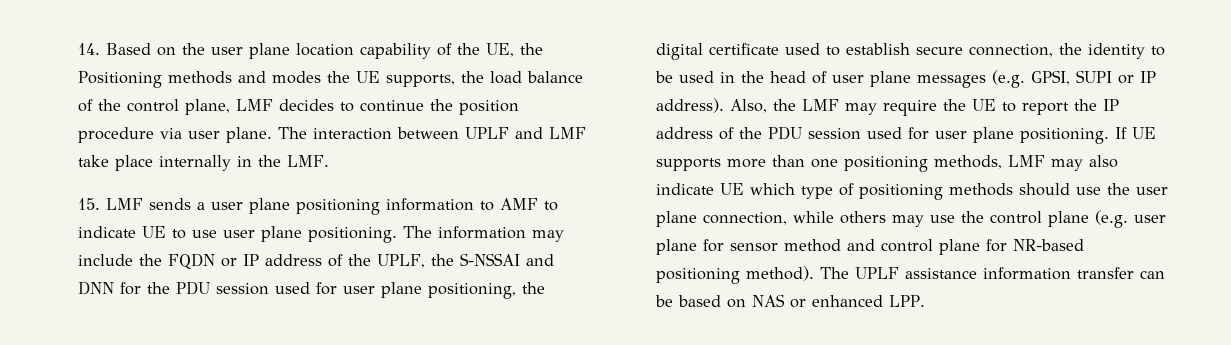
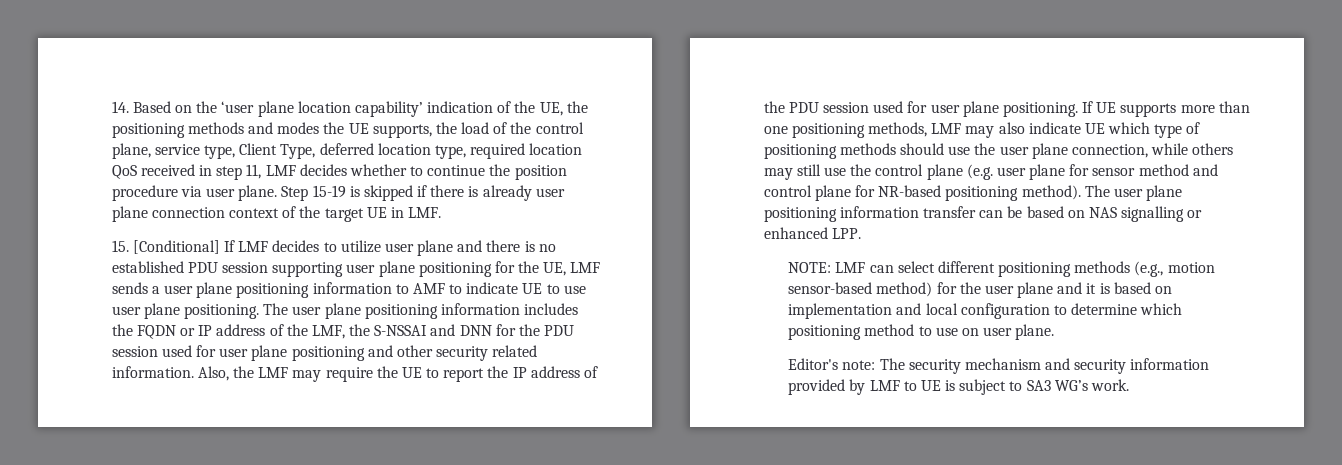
- 14. Based on the user plane location capability of the UE, the Positioning methods and modes the UE supports, the load balance of the control plane, LMF decides to continue the position procedure via user plane.
+ 14. Based on the ‘user plane location capability’ indication of the UE, the positioning methods and modes the UE supports, the load of the control plane, service type, Client Type, deferred location type, required location QoS received in step 11, LMF decides whether to continue the position procedure via user plane.
- The interaction between UPLF and LMF take place internally in the LMF.
- 15. LMF sends a user plane positioning information to AMF to indicate UE to use user plane positioning.
+ Step 15-19 is skipped if there is already user plane connection context of the target UE in LMF.
+ 15. [Conditional] If LMF decides to utilize user plane and there is no established PDU session supporting user plane positioning for the UE, LMF sends a user plane positioning information to AMF to indicate UE to use user plane positioning.
- The information may include the FQDN or IP address of the UPLF, the S-NSSAI and DNN for the PDU session used for user plane positioning, the digital certificate used to establish secure connection, the identity to be used in the head of user plane messages (e.g. GPSI, SUPI or IP address).
+ The user plane positioning information includes the FQDN or IP address of the LMF, the S-NSSAI and DNN for the PDU session used for user plane positioning and other security related information.
- If UE supports more than one positioning methods, LMF may also indicate UE which type of positioning methods should use the user plane connection, while others may use the control plane (e.g. user plane for sensor method and control plane for NR-based positioning method).
+ If UE supports more than one positioning methods, LMF may also indicate UE which type of positioning methods should use the user plane connection, while others may still use the control plane (e.g. user plane for sensor method and control plane for NR-based positioning method).
- The UPLF assistance information transfer can be based on NAS or enhanced LPP.
+ The user plane positioning information transfer can be based on NAS signalling or enhanced LPP.
+ NOTE: LMF can select different positioning methods (e.g., motion sensor-based method) for the user plane and it is based on implementation and local configuration to determine which positioning method to use on user plane.
+ Editor's note: The security mechanism and security information provided by LMF to UE is subject to SA3 WG’s work.

